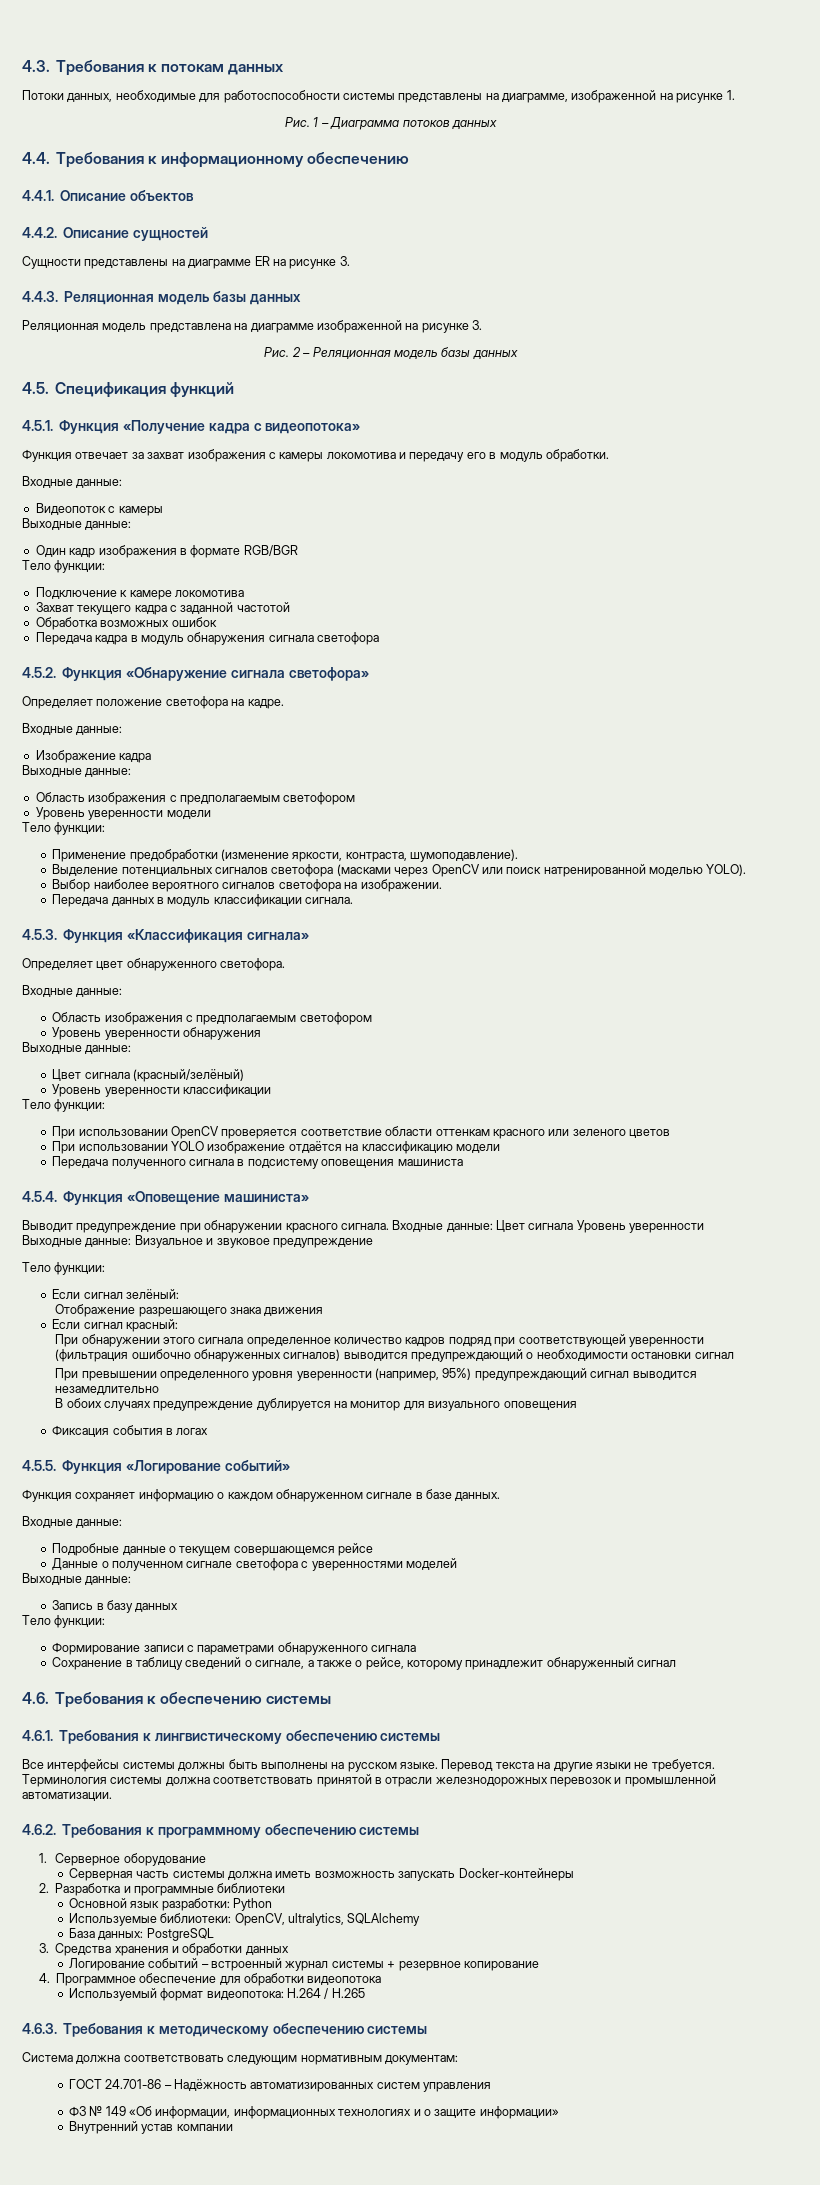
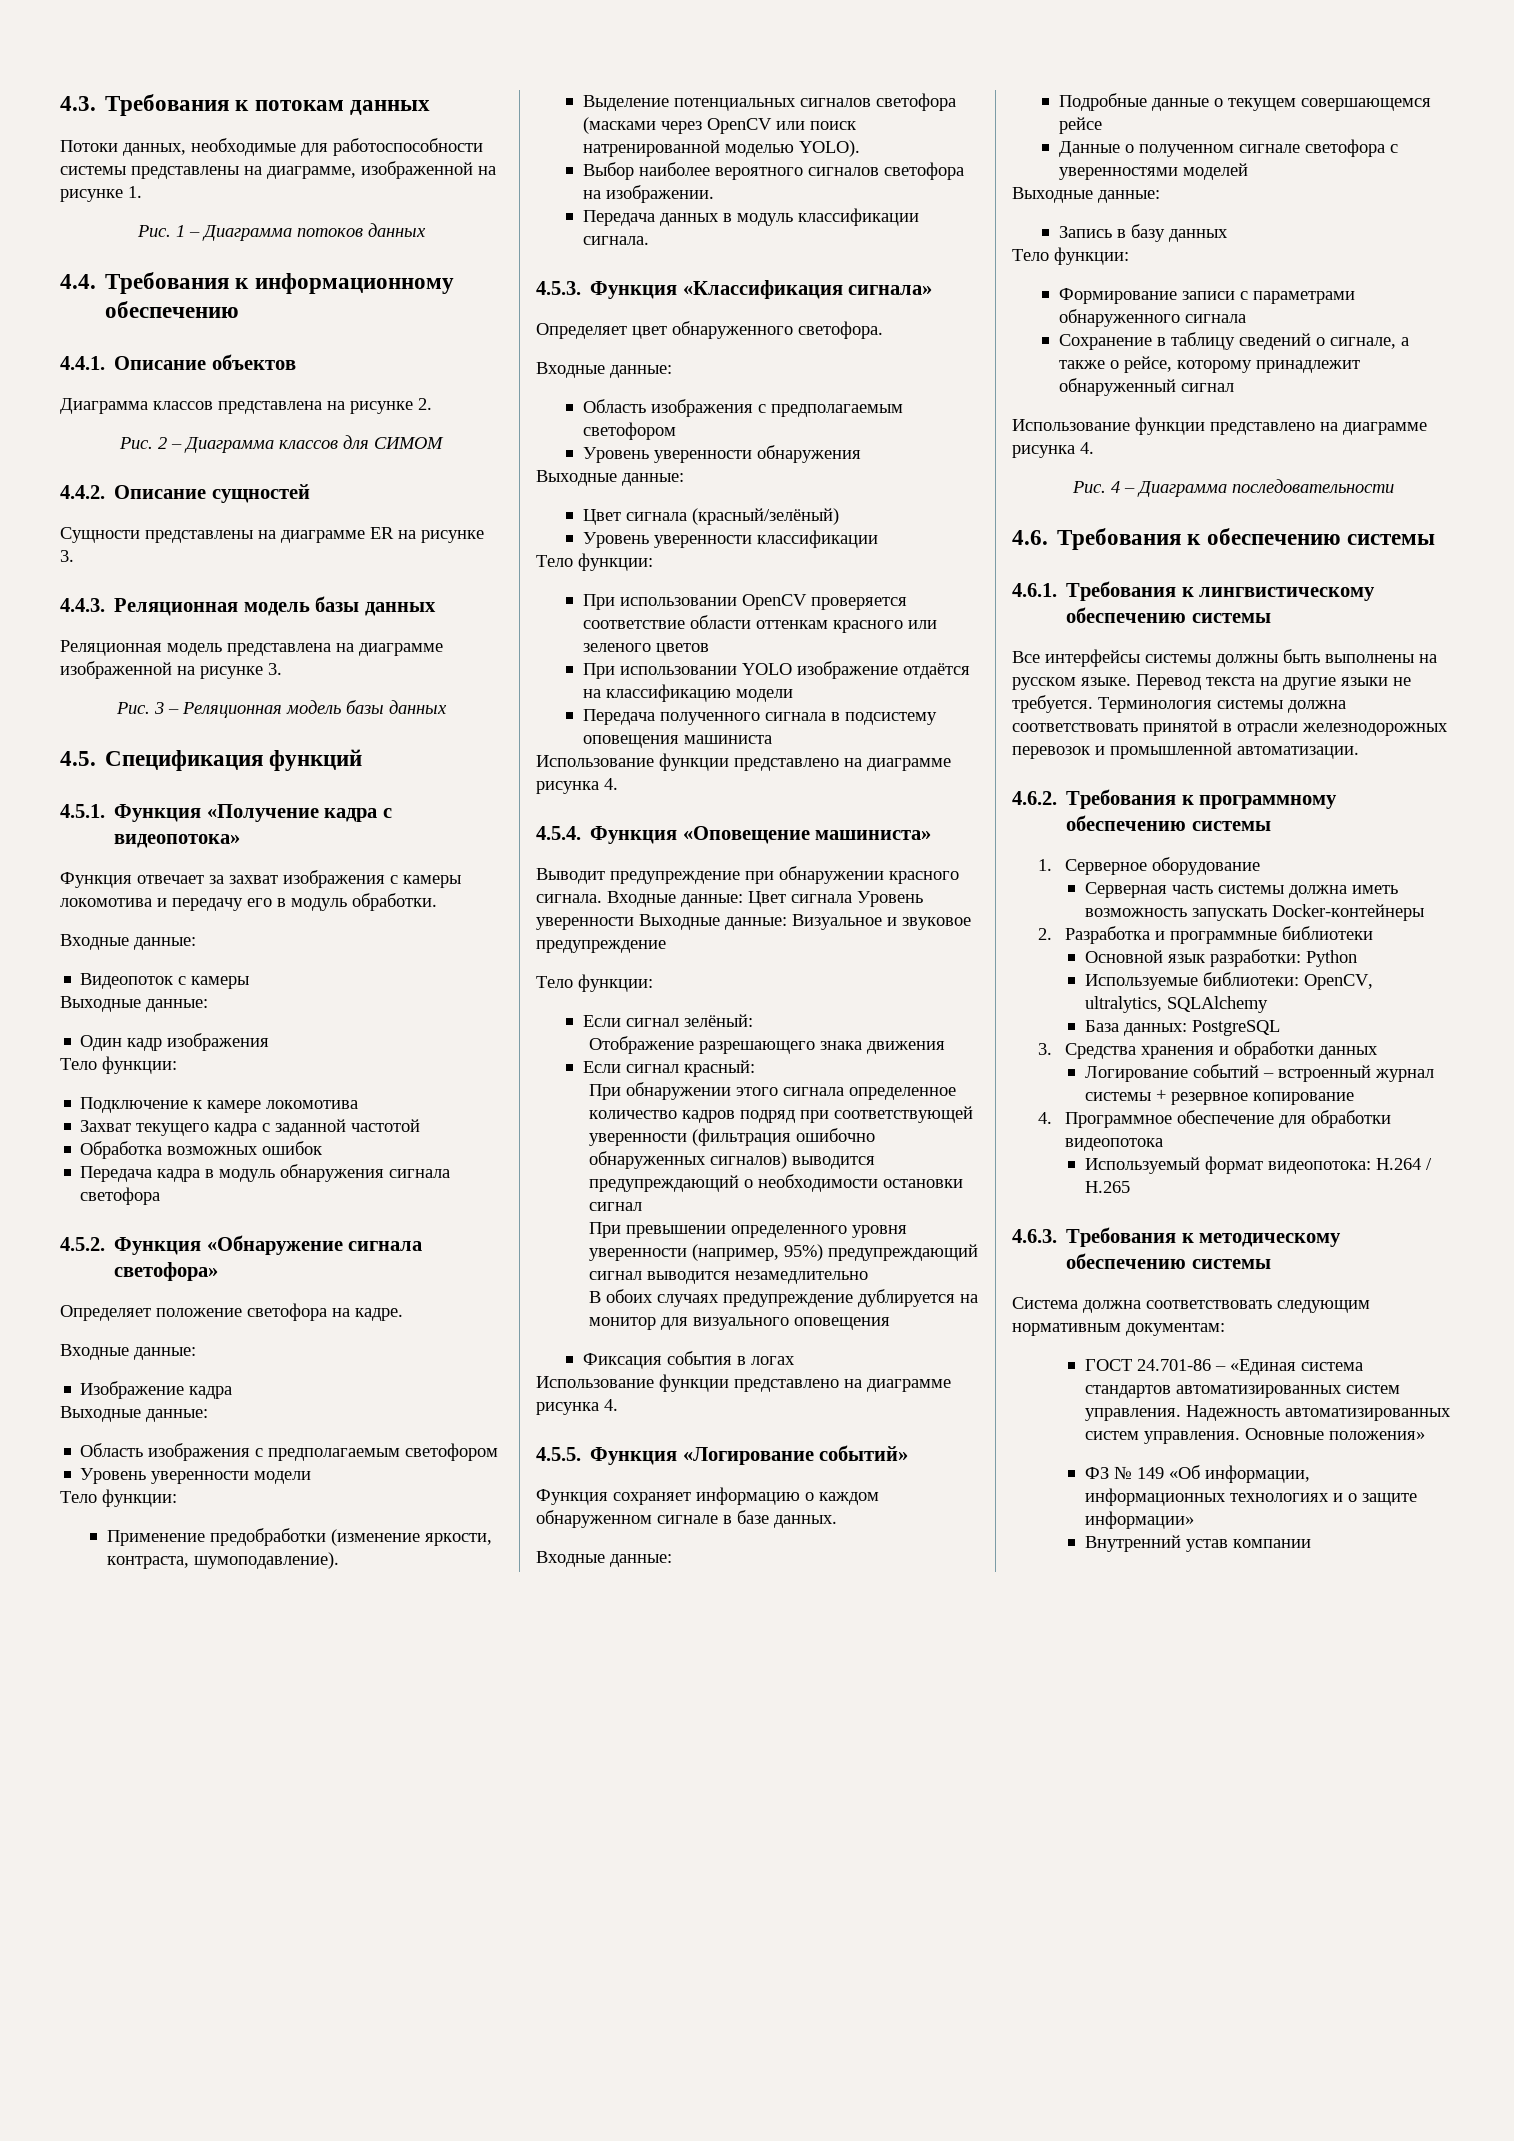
+ Диаграмма классов представлена на рисунке 2.
+ Рис. 2 – Диаграмма классов для СИМОМ
- Рис. 2 – Реляционная модель базы данных
+ Рис. 3 – Реляционная модель базы данных
- Один кадр изображения в формате RGB/BGR
+ Один кадр изображения
  Передача полученного сигнала в подсистему оповещения машиниста
+ Использование функции представлено на диаграмме рисунка 4.
  Фиксация события в логах
+ Использование функции представлено на диаграмме рисунка 4.
  Сохранение в таблицу сведений о сигнале, а также о рейсе, которому принадлежит обнаруженный сигнал
+ Использование функции представлено на диаграмме рисунка 4.
+ Рис. 4 – Диаграмма последовательности
- ГОСТ 24.701-86 – Надёжность автоматизированных систем управления
+ ГОСТ 24.701-86 – «Единая система стандартов автоматизированных систем управления. Надежность автоматизированных систем управления. Основные положения»

